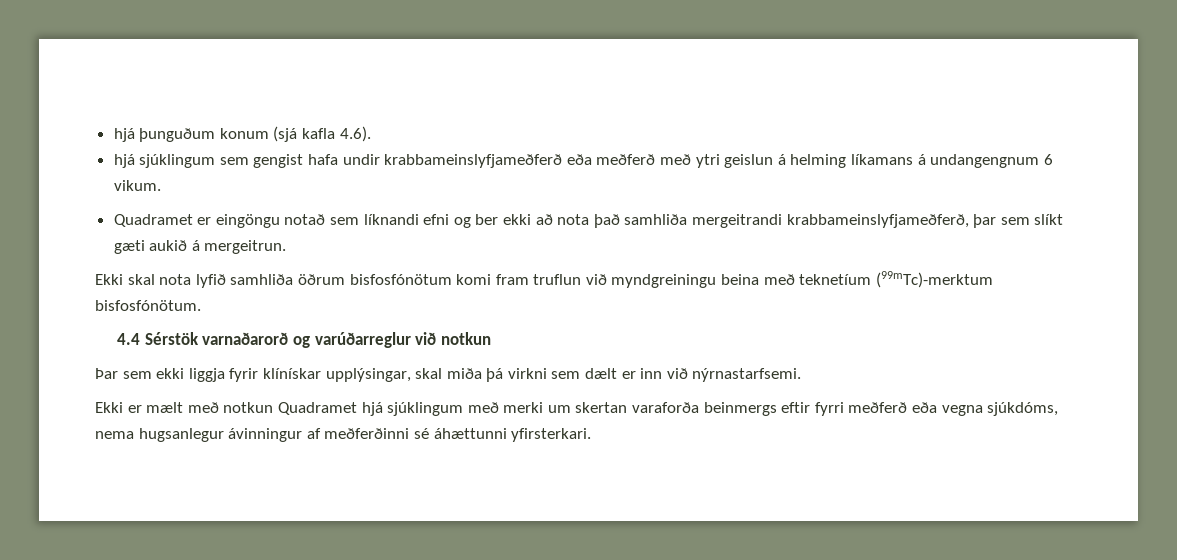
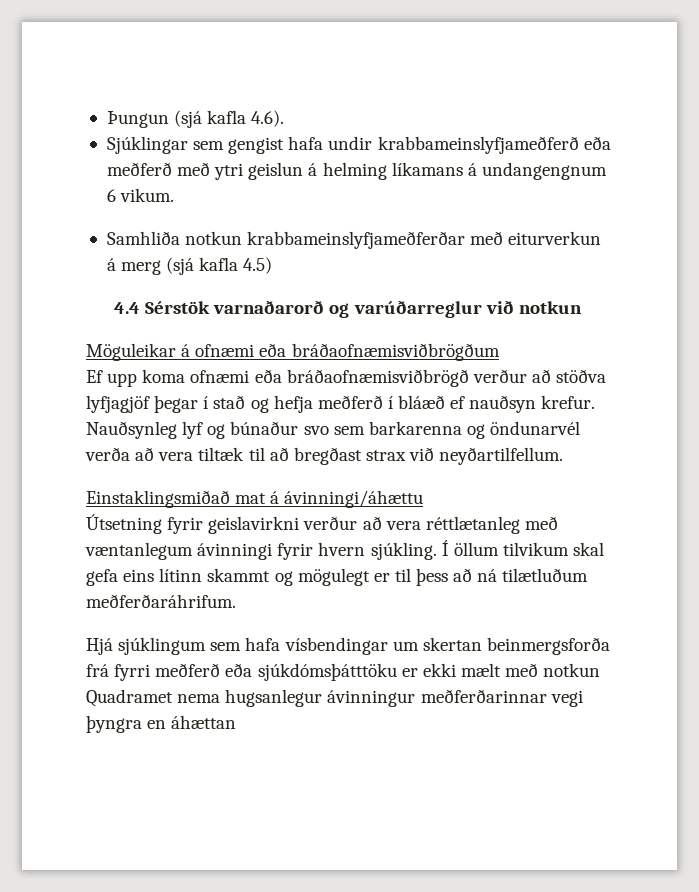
- hjá þunguðum konum (sjá kafla 4.6).
+ Þungun (sjá kafla 4.6).
- hjá sjúklingum sem gengist hafa undir krabbameinslyfjameðferð eða meðferð með ytri geislun á helming líkamans á undangengnum 6 vikum.
+ Sjúklingar sem gengist hafa undir krabbameinslyfjameðferð eða meðferð með ytri geislun á helming líkamans á undangengnum 6 vikum.
- Quadramet er eingöngu notað sem líknandi efni og ber ekki að nota það samhliða mergeitrandi krabbameinslyfjameðferð, þar sem slíkt gæti aukið á mergeitrun.
- Ekki skal nota lyfið samhliða öðrum bisfosfónötum komi fram truflun við myndgreiningu beina með teknetíum (99mTc)-merktum bisfosfónötum.
+ Samhliða notkun krabbameinslyfjameðferðar með eiturverkun á merg (sjá kafla 4.5)
- Þar sem ekki liggja fyrir klínískar upplýsingar, skal miða þá virkni sem dælt er inn við nýrnastarfsemi.
- Ekki er mælt með notkun Quadramet hjá sjúklingum með merki um skertan varaforða beinmergs eftir fyrri meðferð eða vegna sjúkdóms, nema hugsanlegur ávinningur af meðferðinni sé áhættunni yfirsterkari.
+ Möguleikar á ofnæmi eða bráðaofnæmisviðbrögðum
+ Ef upp koma ofnæmi eða bráðaofnæmisviðbrögð verður að stöðva lyfjagjöf þegar í stað og hefja meðferð í bláæð ef nauðsyn krefur. Nauðsynleg lyf og búnaður svo sem barkarenna og öndunarvél verða að vera tiltæk til að bregðast strax við neyðartilfellum.
+ Einstaklingsmiðað mat á ávinningi/áhættu
+ Útsetning fyrir geislavirkni verður að vera réttlætanleg með væntanlegum ávinningi fyrir hvern sjúkling. Í öllum tilvikum skal gefa eins lítinn skammt og mögulegt er til þess að ná tilætluðum meðferðaráhrifum.
+ Hjá sjúklingum sem hafa vísbendingar um skertan beinmergsforða frá fyrri meðferð eða sjúkdómsþátttöku er ekki mælt með notkun Quadramet nema hugsanlegur ávinningur meðferðarinnar vegi þyngra en áhættan

